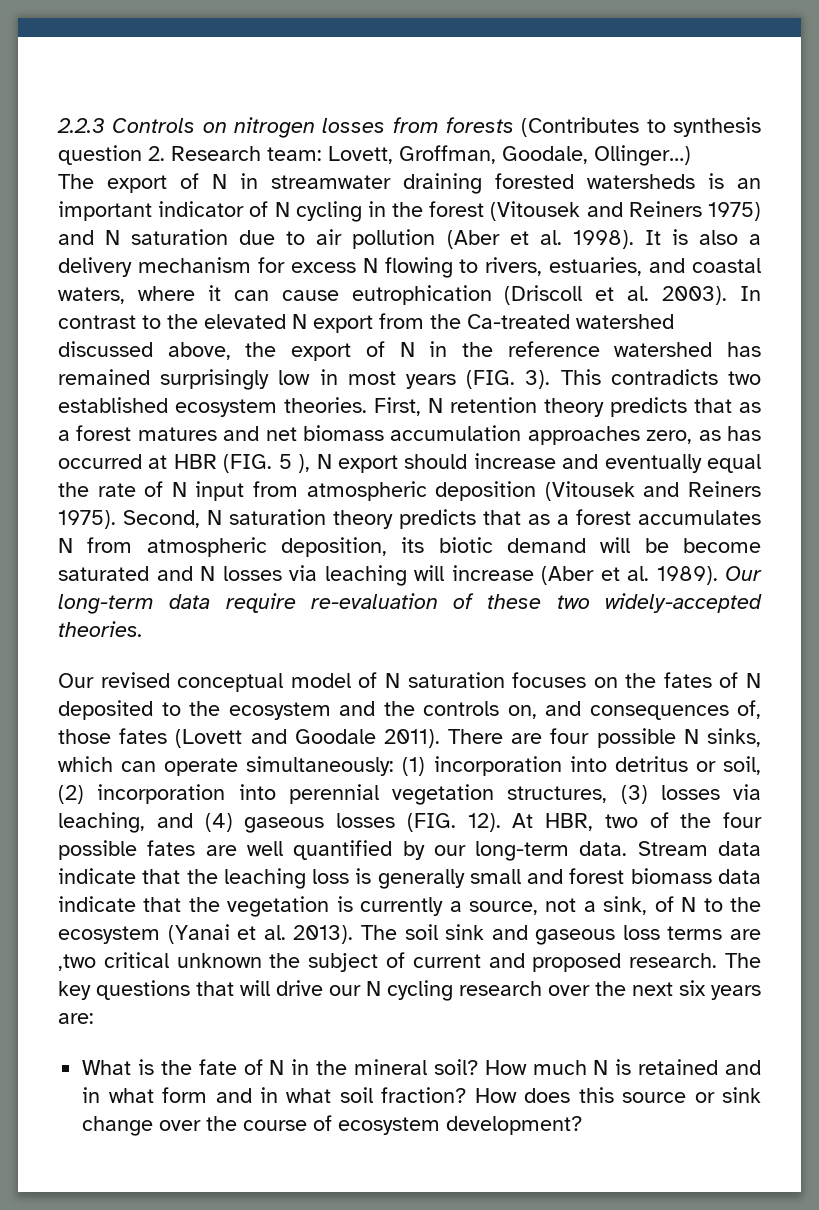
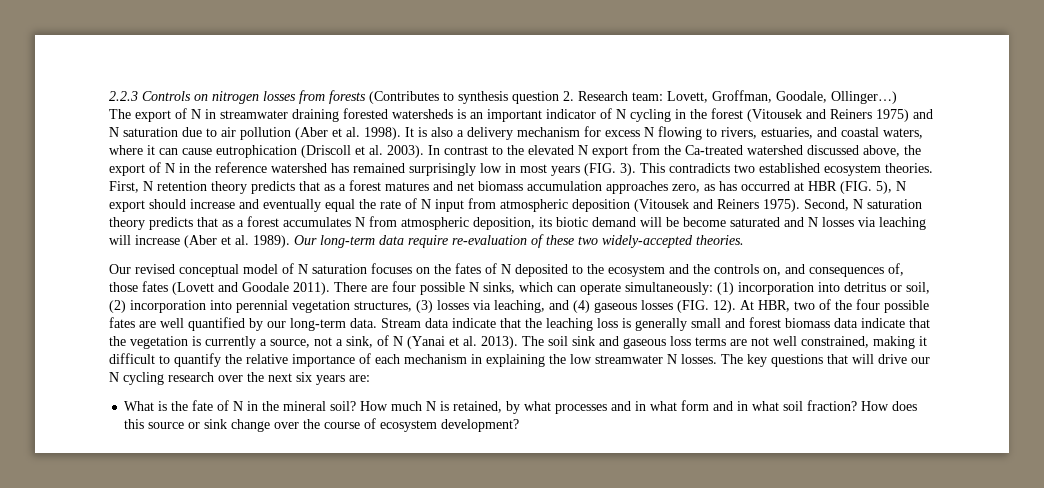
- First, N retention theory predicts that as a forest matures and net biomass accumulation approaches zero, as has occurred at HBR (FIG. 5 ), N export should increase and eventually equal the rate of N input from atmospheric deposition (Vitousek and Reiners 1975).
+ First, N retention theory predicts that as a forest matures and net biomass accumulation approaches zero, as has occurred at HBR (FIG. 5), N export should increase and eventually equal the rate of N input from atmospheric deposition (Vitousek and Reiners 1975).
- Stream data indicate that the leaching loss is generally small and forest biomass data indicate that the vegetation is currently a source, not a sink, of N to the ecosystem (Yanai et al. 2013).
+ Stream data indicate that the leaching loss is generally small and forest biomass data indicate that the vegetation is currently a source, not a sink, of N (Yanai et al. 2013).
- The soil sink and gaseous loss terms are ,two critical unknown the subject of current and proposed research.
+ The soil sink and gaseous loss terms are not well constrained, making it difficult to quantify the relative importance of each mechanism in explaining the low streamwater N losses.
- How much N is retained and in what form and in what soil fraction?
+ How much N is retained, by what processes and in what form and in what soil fraction?

